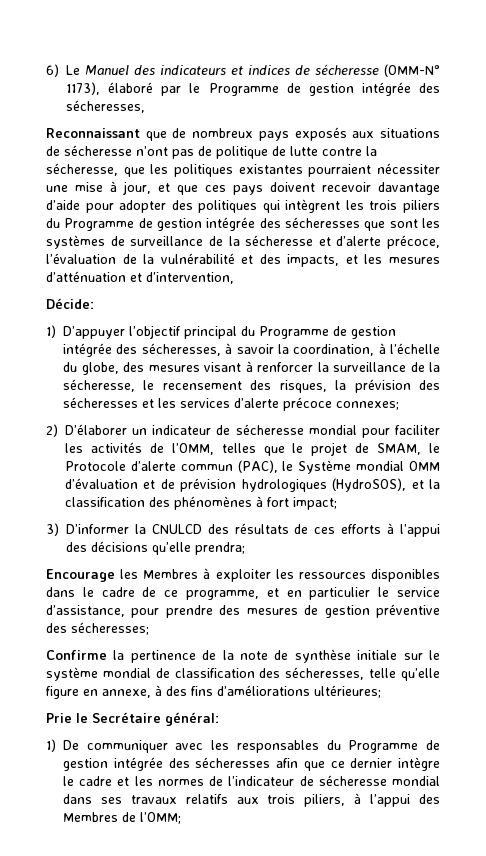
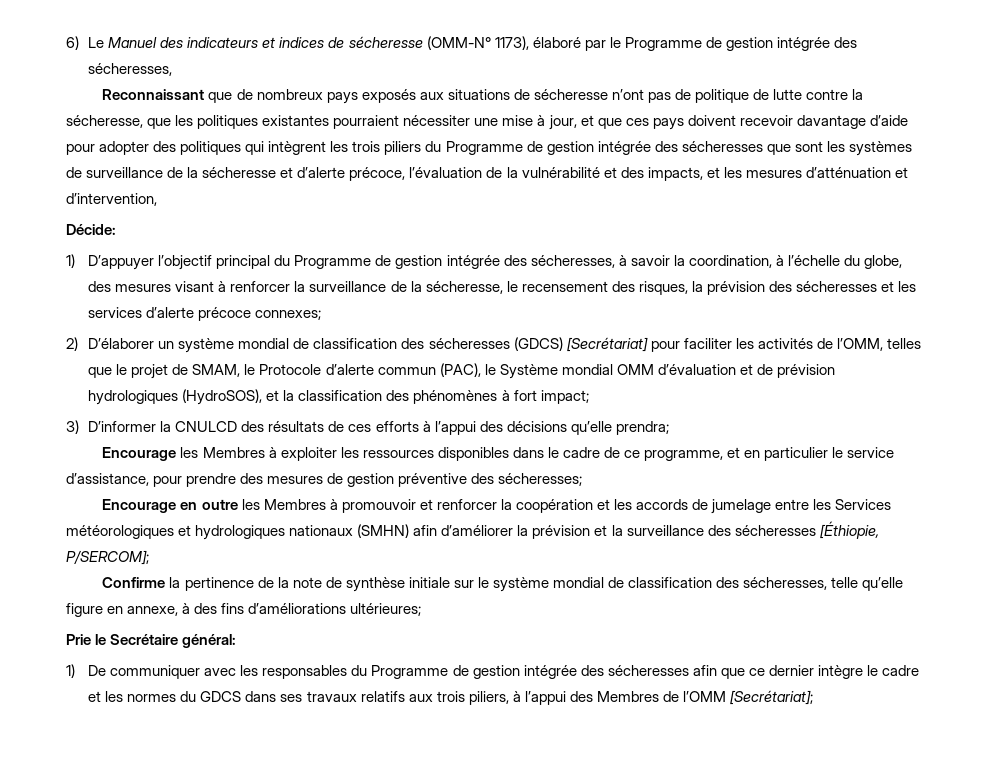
- 2) D’élaborer un indicateur de sécheresse mondial pour faciliter les activités de l’OMM, telles que le projet de SMAM, le Protocole d’alerte commun (PAC), le Système mondial OMM d’évaluation et de prévision hydrologiques (HydroSOS), et la classification des phénomènes à fort impact;
+ 2) D’élaborer un système mondial de classification des sécheresses (GDCS) [Secrétariat] pour faciliter les activités de l’OMM, telles que le projet de SMAM, le Protocole d’alerte commun (PAC), le Système mondial OMM d’évaluation et de prévision hydrologiques (HydroSOS), et la classification des phénomènes à fort impact;
+ Encourage en outre les Membres à promouvoir et renforcer la coopération et les accords de jumelage entre les Services météorologiques et hydrologiques nationaux (SMHN) afin d’améliorer la prévision et la surveillance des sécheresses [Éthiopie, P/SERCOM];
- 1) De communiquer avec les responsables du Programme de gestion intégrée des sécheresses afin que ce dernier intègre le cadre et les normes de l’indicateur de sécheresse mondial dans ses travaux relatifs aux trois piliers, à l’appui des Membres de l’OMM;
+ 1) De communiquer avec les responsables du Programme de gestion intégrée des sécheresses afin que ce dernier intègre le cadre et les normes du GDCS dans ses travaux relatifs aux trois piliers, à l’appui des Membres de l’OMM [Secrétariat];

